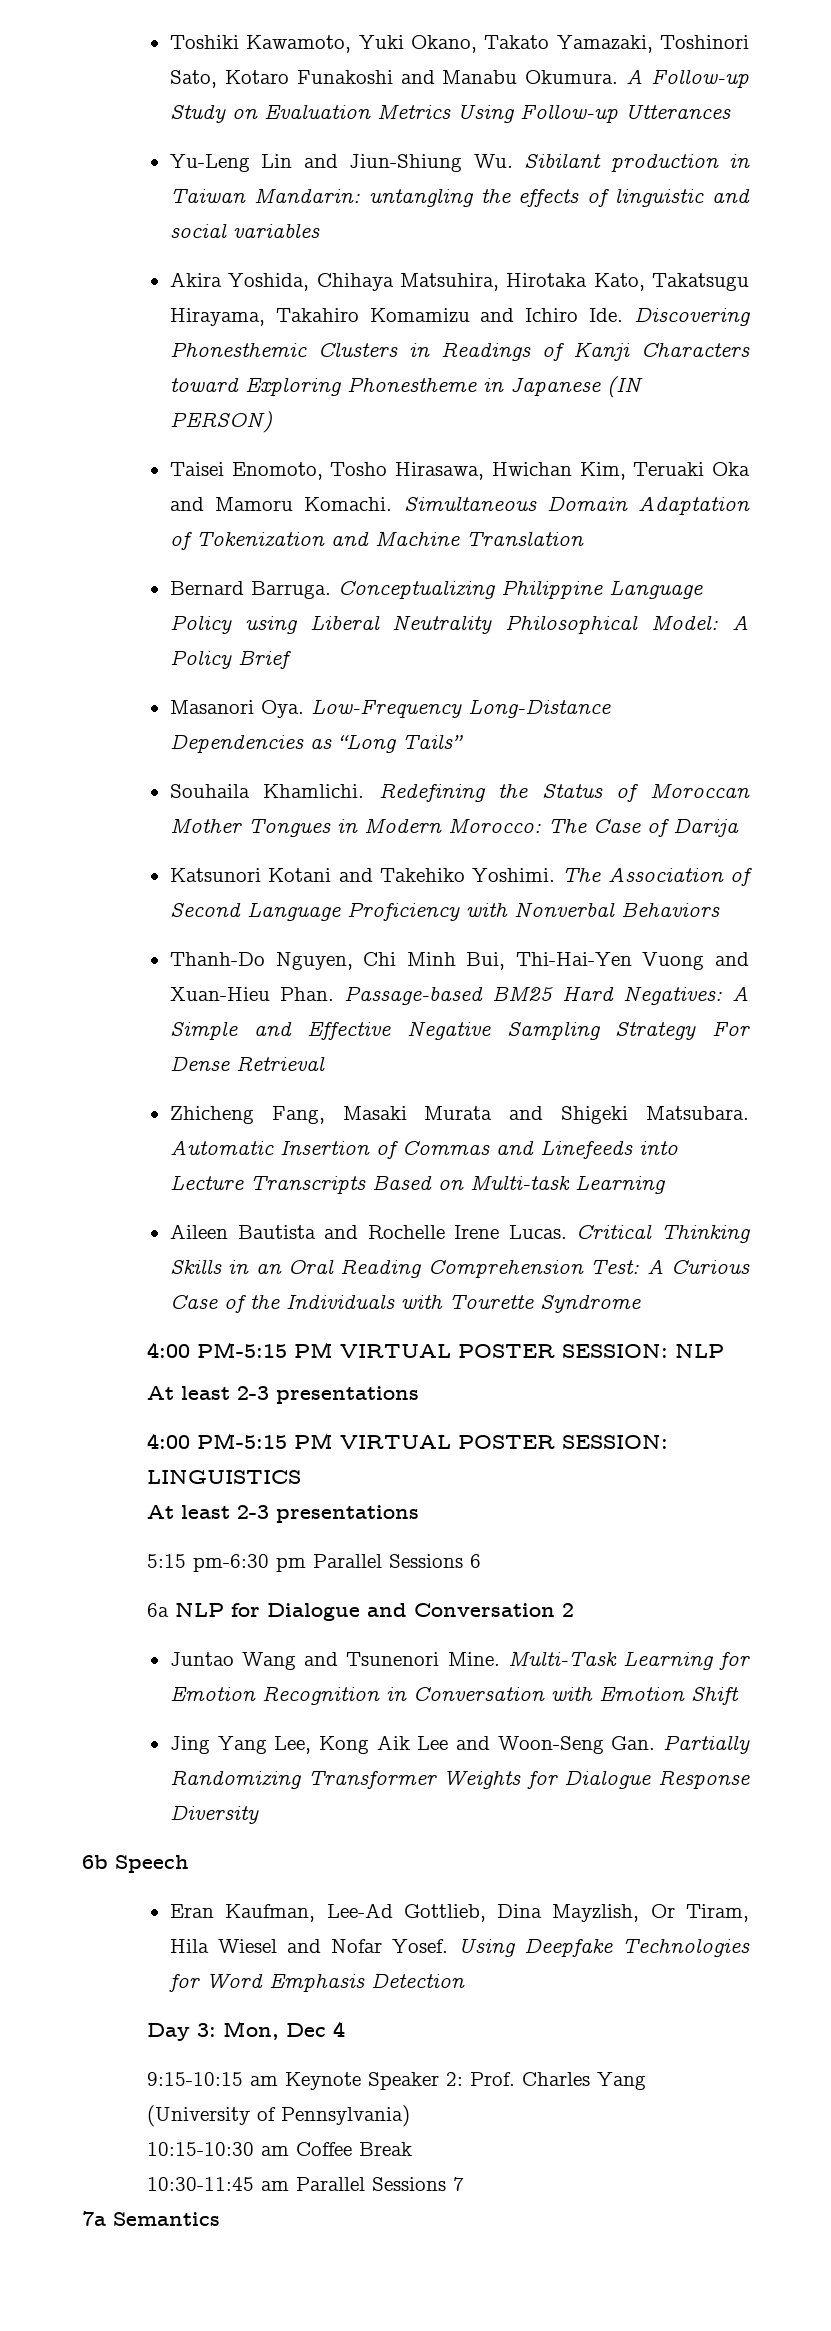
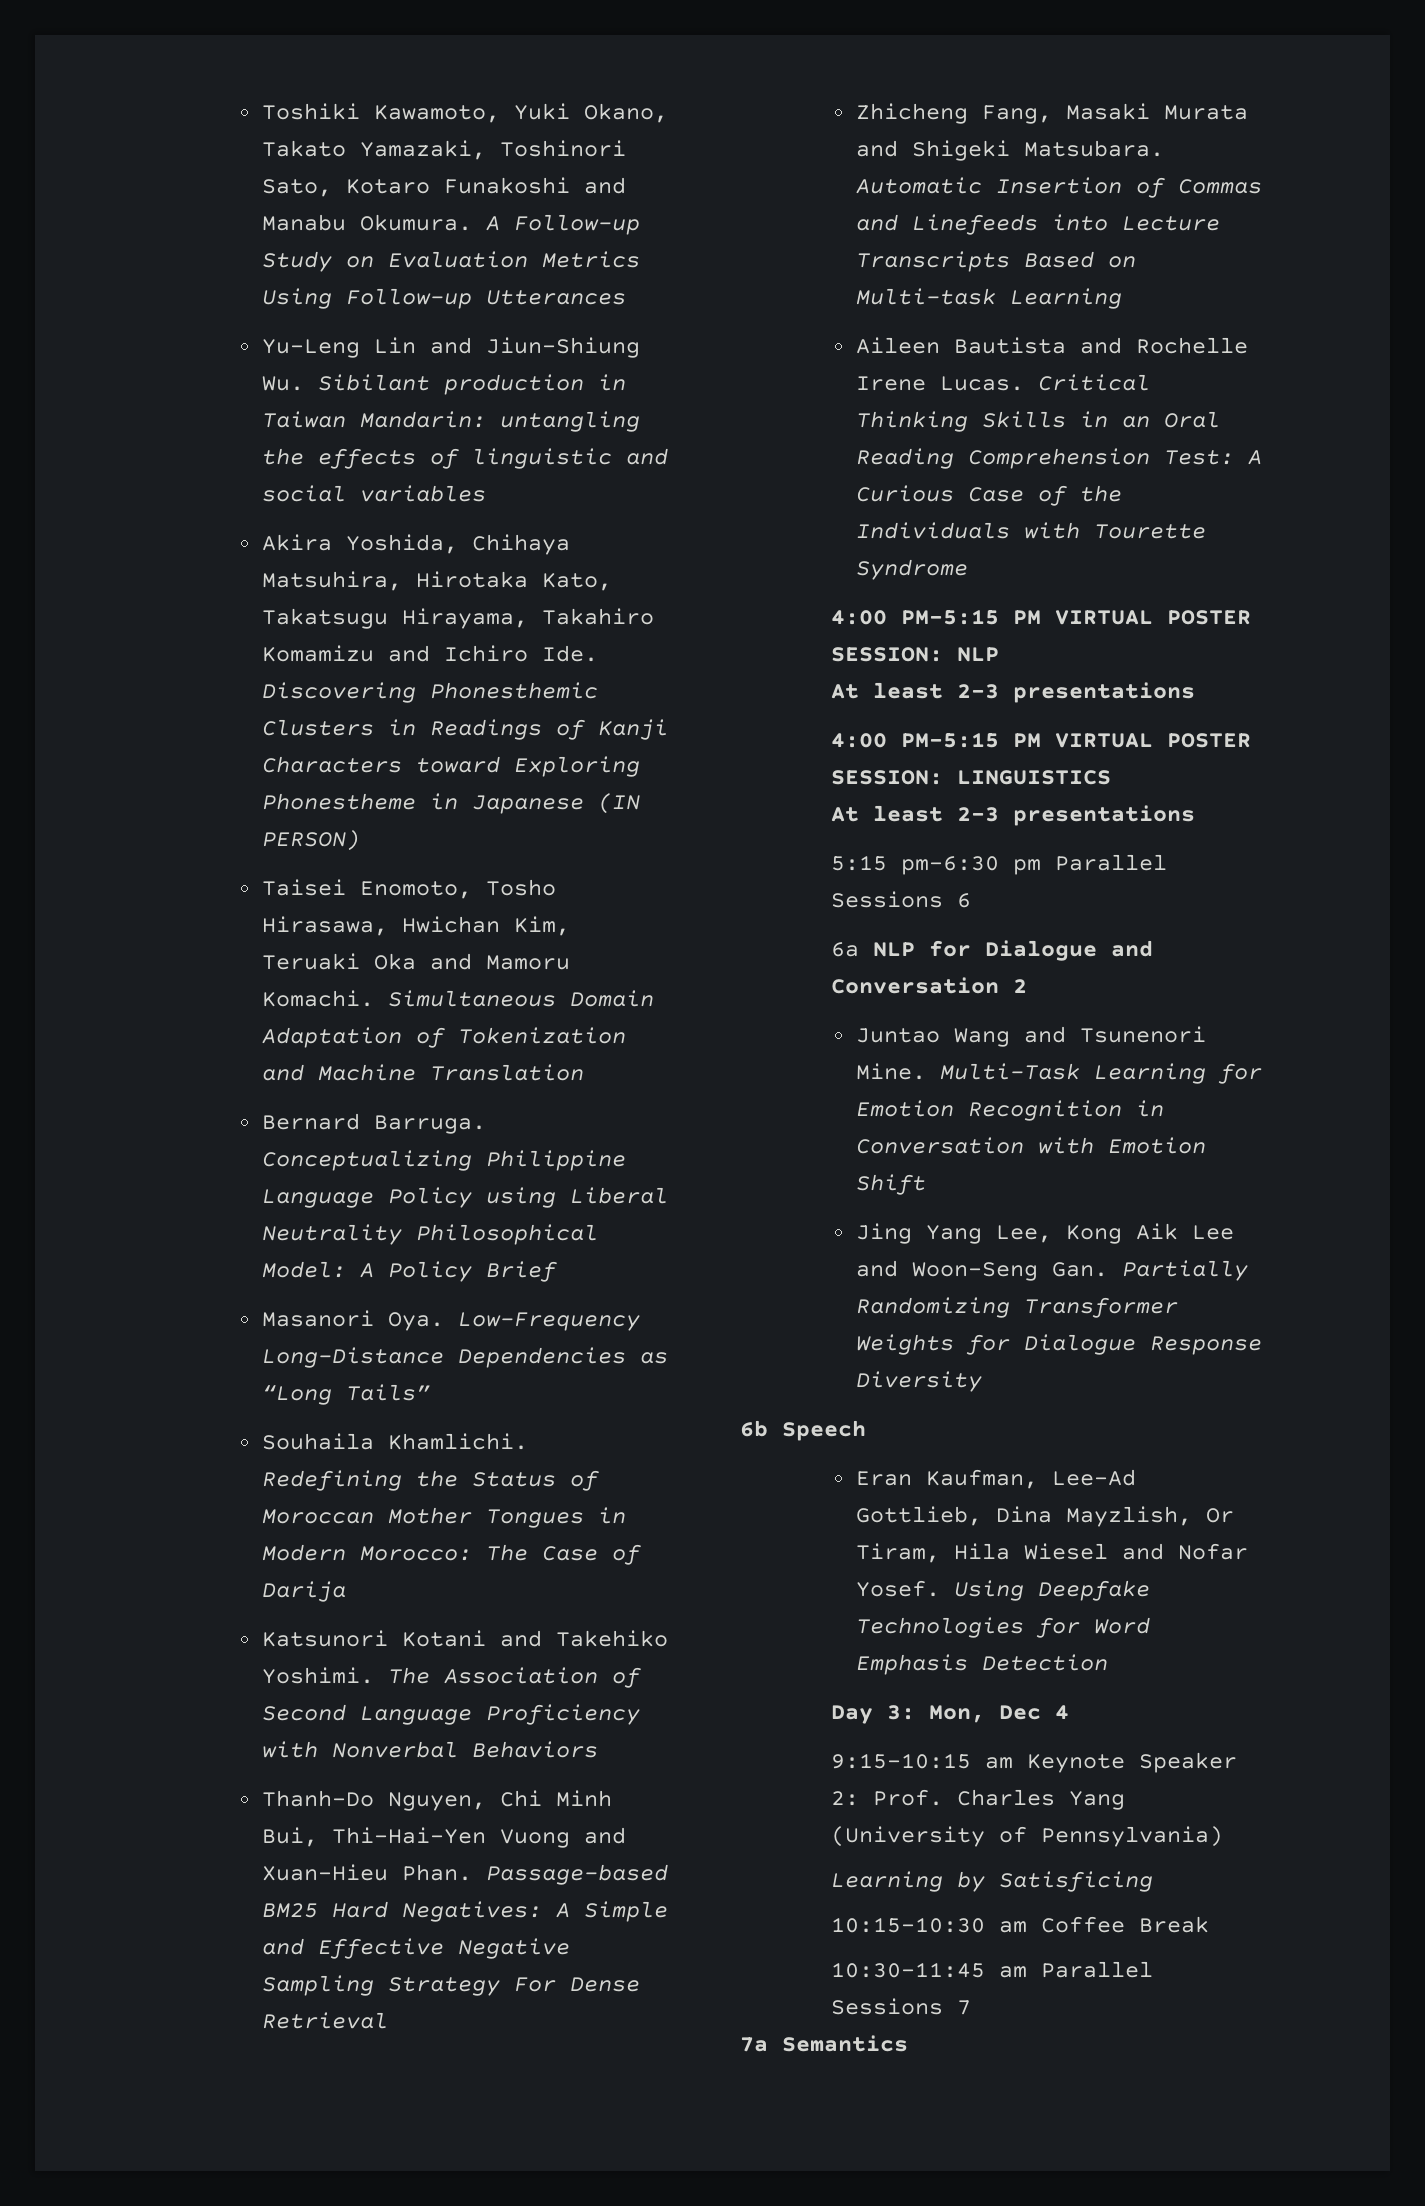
+ Learning by Satisficing

